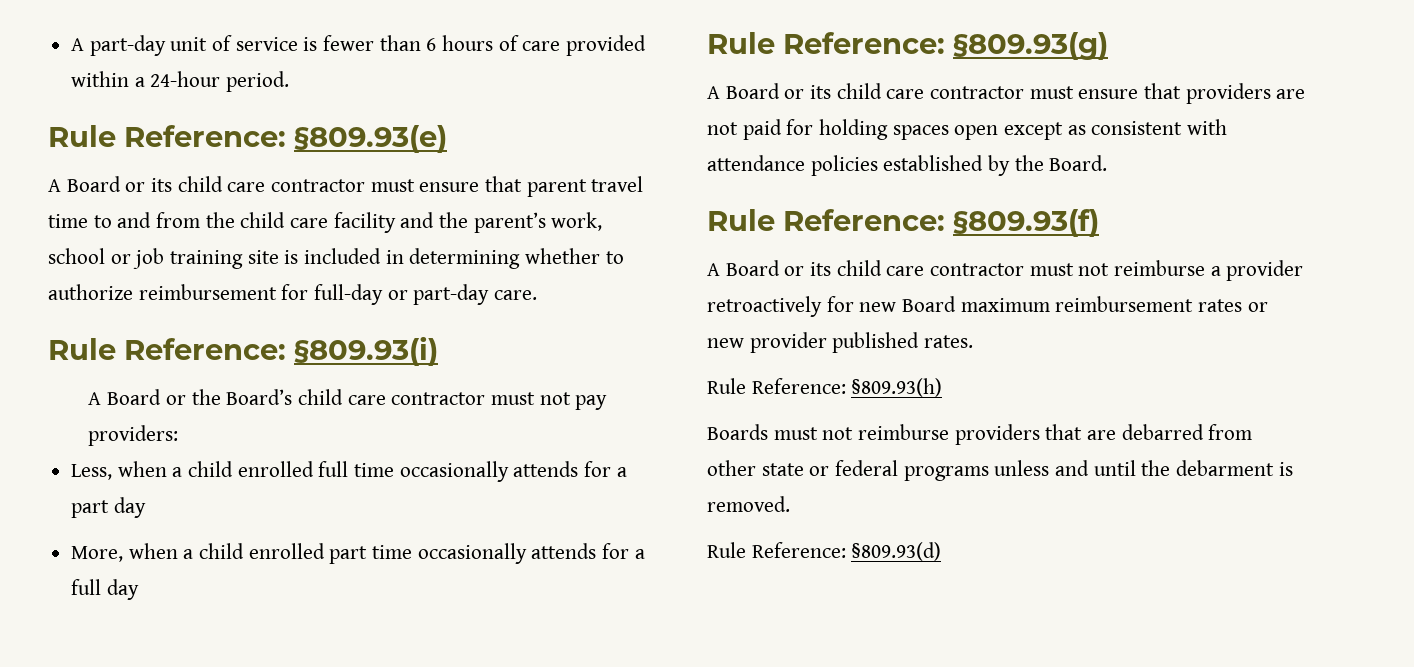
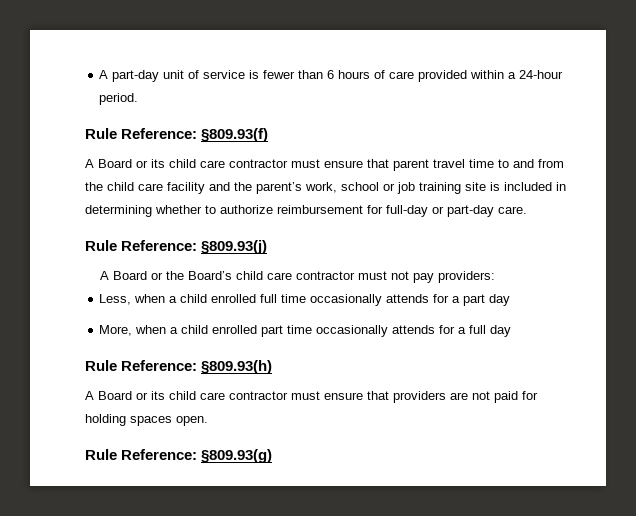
- Rule Reference: §809.93(e)
+ Rule Reference: §809.93(f)
- Rule Reference: §809.93(i)
+ Rule Reference: §809.93(j)
- Rule Reference: §809.93(g)
+ Rule Reference: §809.93(h)
- A Board or its child care contractor must ensure that providers are not paid for holding spaces open except as consistent with attendance policies established by the Board.
- Rule Reference: §809.93(f)
- A Board or its child care contractor must not reimburse a provider retroactively for new Board maximum reimbursement rates or new provider published rates.
- Rule Reference: §809.93(h)
- Boards must not reimburse providers that are debarred from other state or federal programs unless and until the debarment is removed.
- Rule Reference: §809.93(d)
+ A Board or its child care contractor must ensure that providers are not paid for holding spaces open.
+ Rule Reference: §809.93(g)

